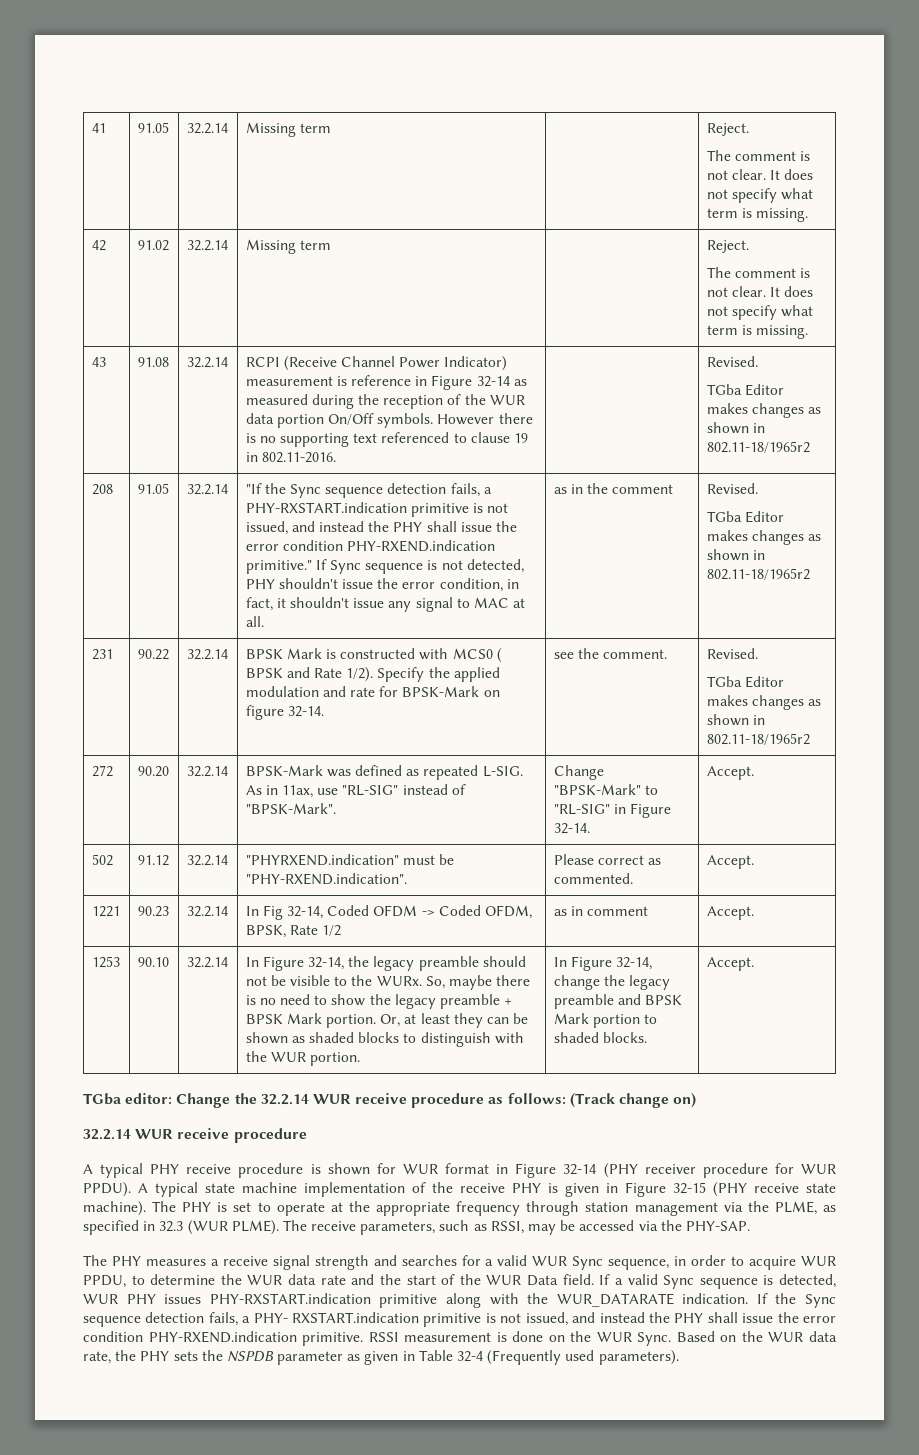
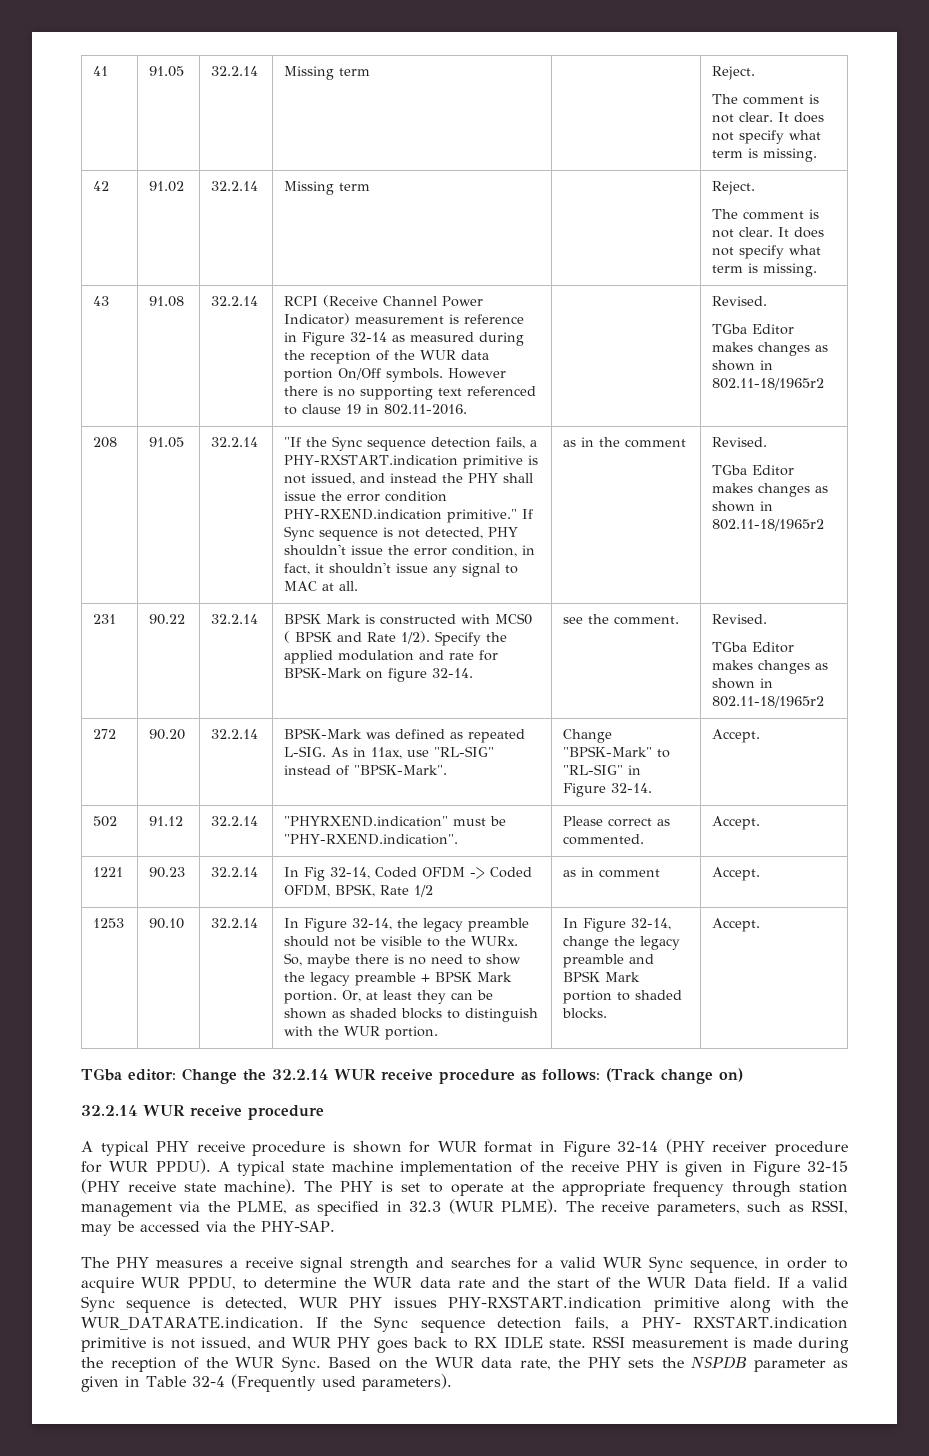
- If a valid Sync sequence is detected, WUR PHY issues PHY-RXSTART.indication primitive along with the WUR_DATARATE indication. If the Sync sequence detection fails, a PHY- RXSTART.indication primitive is not issued, and instead the PHY shall issue the error condition PHY-RXEND.indication primitive. RSSI measurement is done on the WUR Sync.
+ If a valid Sync sequence is detected, WUR PHY issues PHY-RXSTART.indication primitive along with the WUR_DATARATE.indication. If the Sync sequence detection fails, a PHY- RXSTART.indication primitive is not issued, and WUR PHY goes back to RX IDLE state. RSSI measurement is made during the reception of the WUR Sync.

